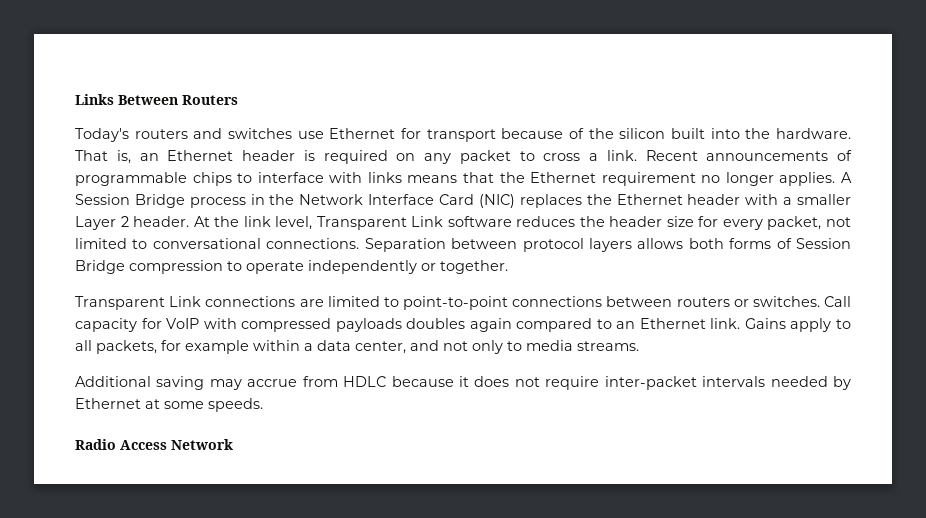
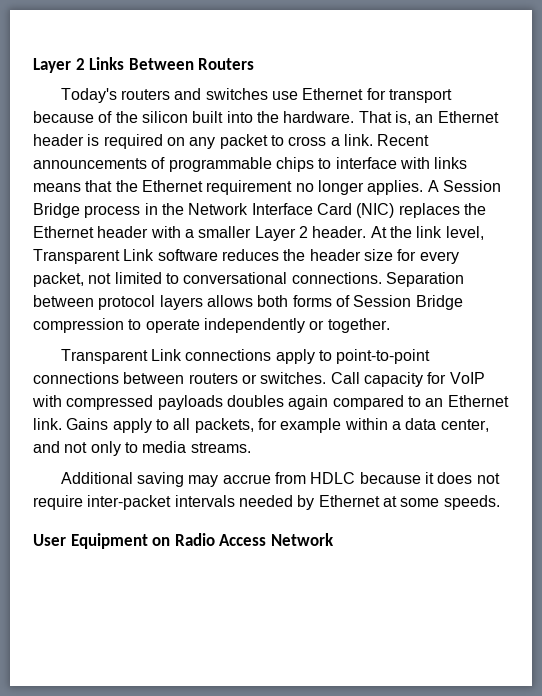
- Links Between Routers
+ Layer 2 Links Between Routers
- Transparent Link connections are limited to point-to-point connections between routers or switches.
+ Transparent Link connections apply to point-to-point connections between routers or switches.
- Radio Access Network
+ User Equipment on Radio Access Network

